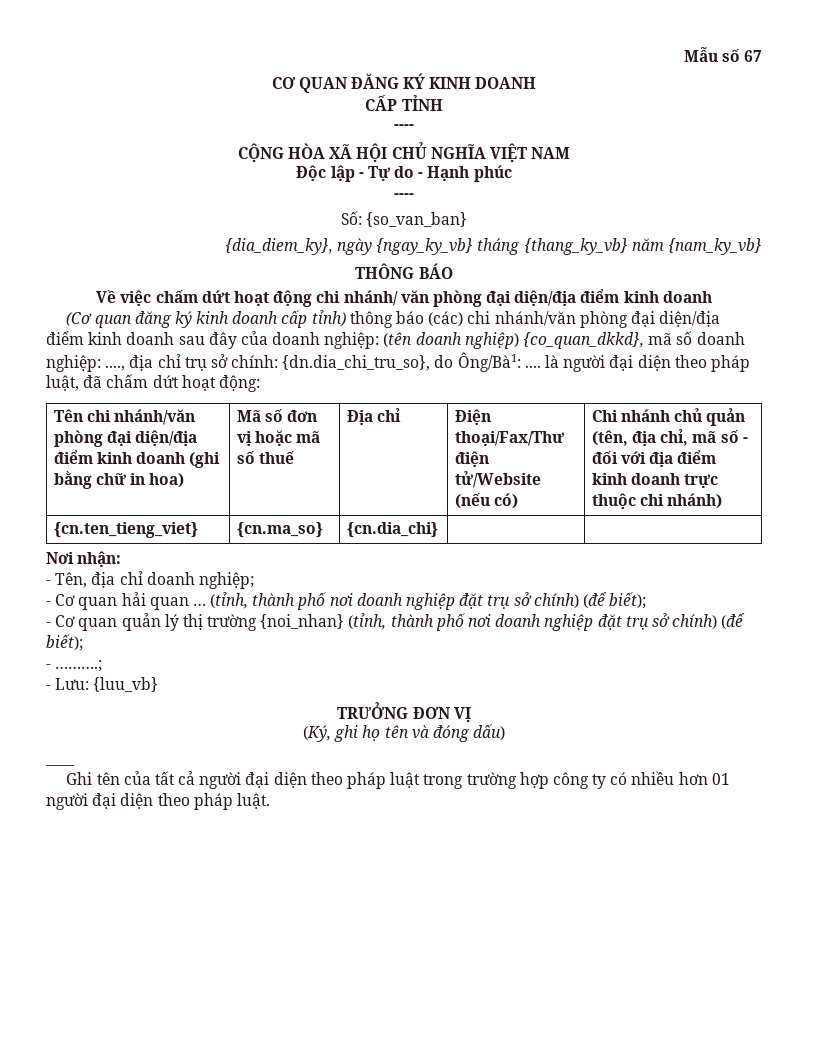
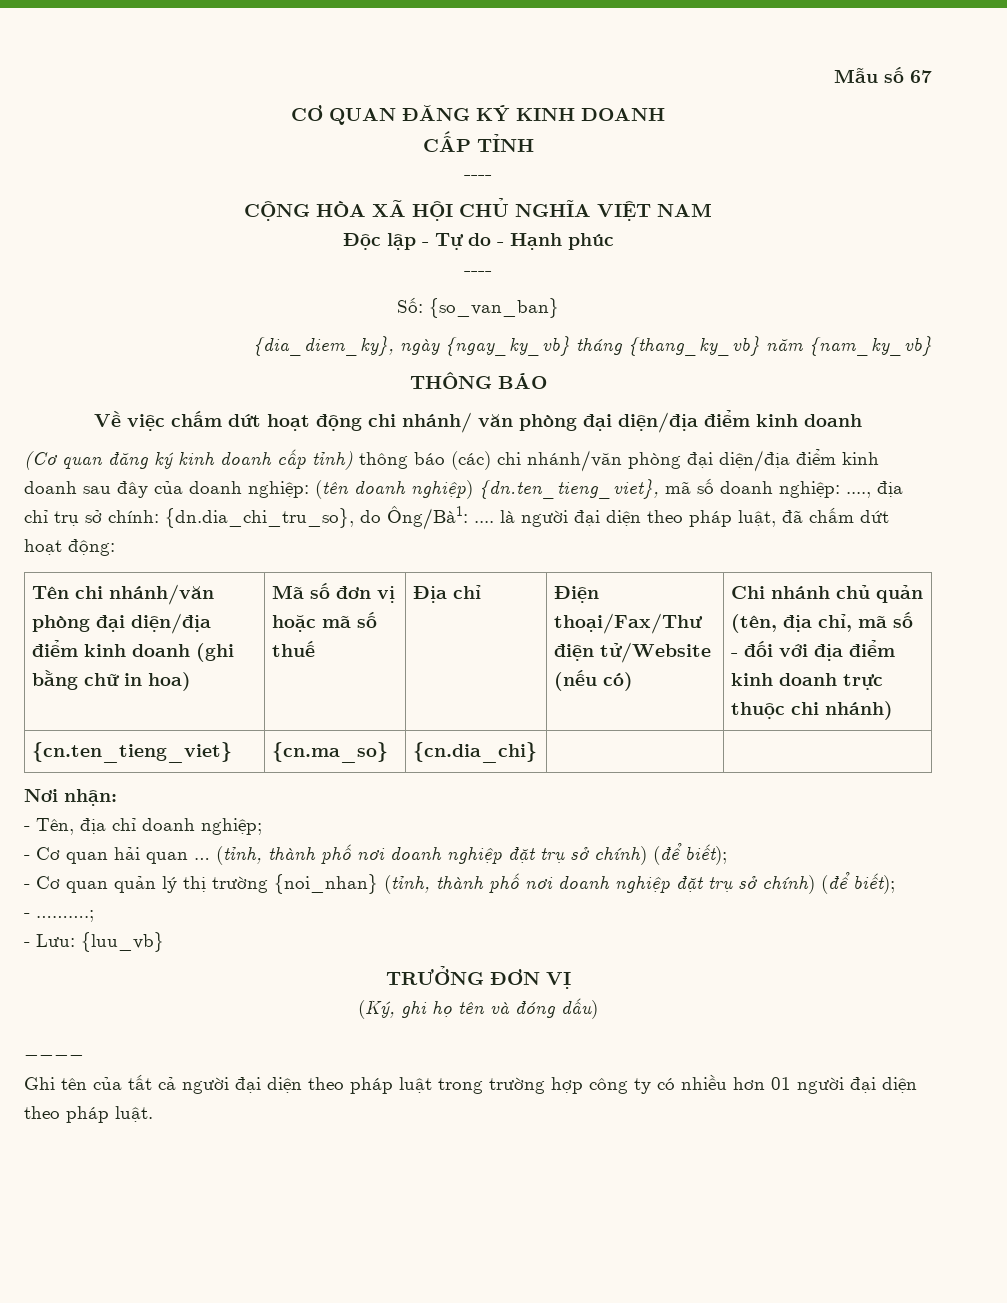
- (Cơ quan đăng ký kinh doanh cấp tỉnh) thông báo (các) chi nhánh/văn phòng đại diện/địa điểm kinh doanh sau đây của doanh nghiệp: (tên doanh nghiệp) {co_quan_dkkd}, mã số doanh nghiệp: ...., địa chỉ trụ sở chính: {dn.dia_chi_tru_so}, do Ông/Bà1: .... là người đại diện theo pháp luật, đã chấm dứt hoạt động:
+ (Cơ quan đăng ký kinh doanh cấp tỉnh) thông báo (các) chi nhánh/văn phòng đại diện/địa điểm kinh doanh sau đây của doanh nghiệp: (tên doanh nghiệp) {dn.ten_tieng_viet}, mã số doanh nghiệp: ...., địa chỉ trụ sở chính: {dn.dia_chi_tru_so}, do Ông/Bà1: .... là người đại diện theo pháp luật, đã chấm dứt hoạt động:

